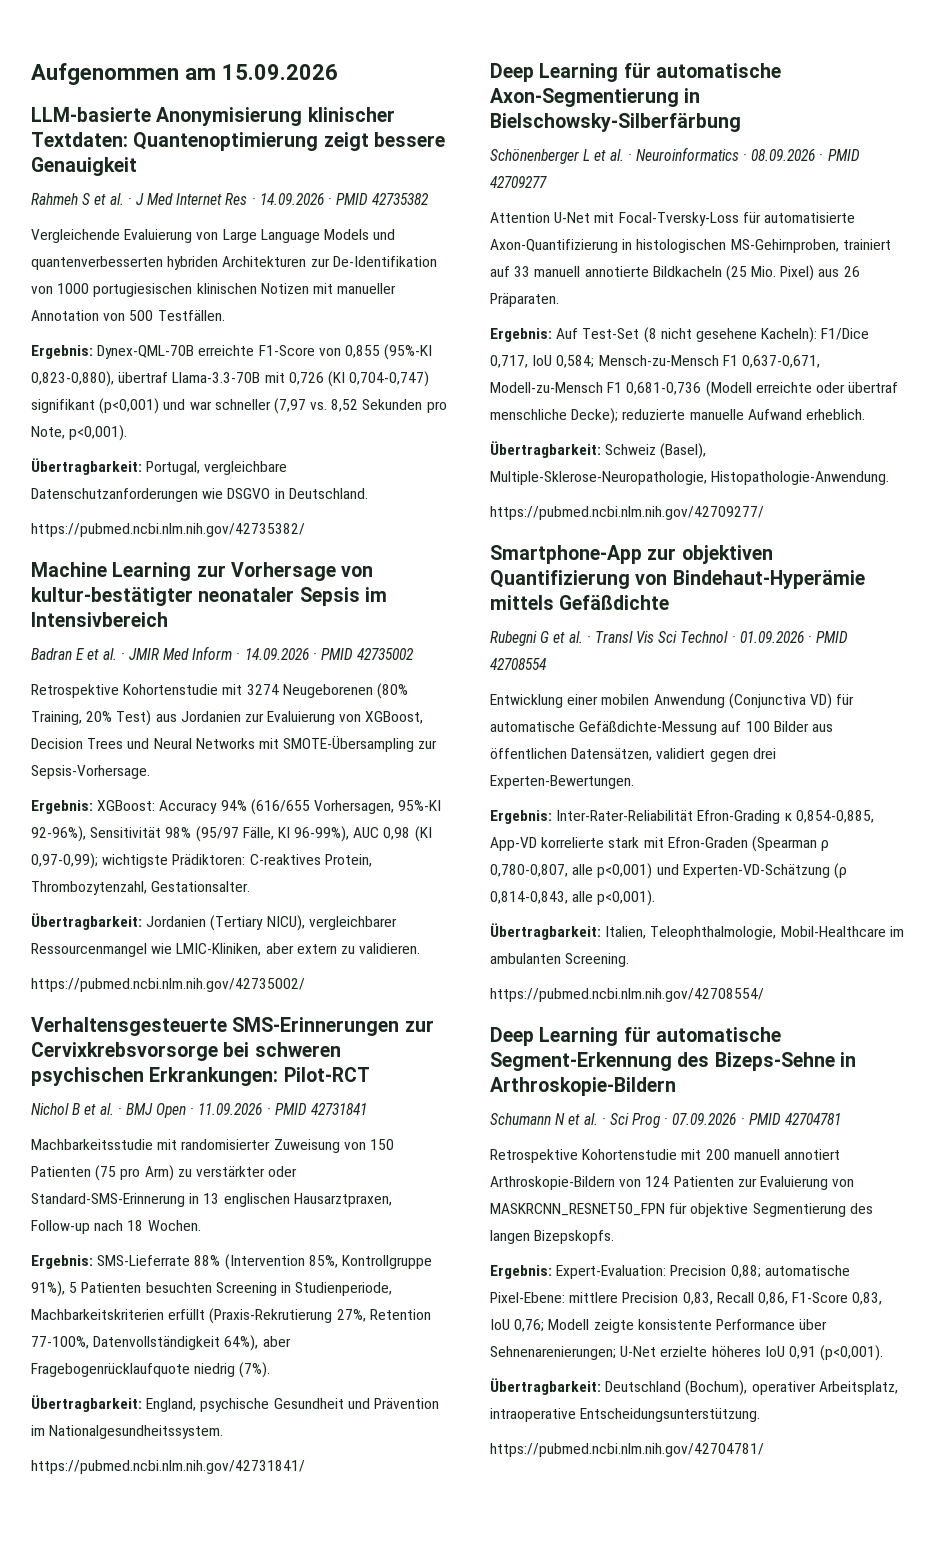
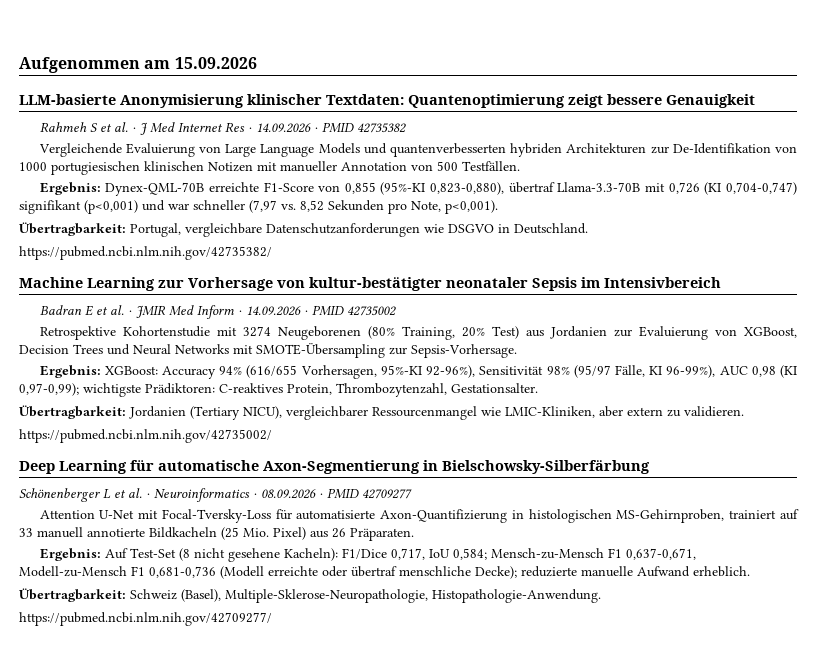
- Verhaltensgesteuerte SMS-Erinnerungen zur Cervixkrebsvorsorge bei schweren psychischen Erkrankungen: Pilot-RCT
- Nichol B et al. · BMJ Open · 11.09.2026 · PMID 42731841
- Machbarkeitsstudie mit randomisierter Zuweisung von 150 Patienten (75 pro Arm) zu verstärkter oder Standard-SMS-Erinnerung in 13 englischen Hausarztpraxen, Follow-up nach 18 Wochen.
- Ergebnis: SMS-Lieferrate 88% (Intervention 85%, Kontrollgruppe 91%), 5 Patienten besuchten Screening in Studienperiode, Machbarkeitskriterien erfüllt (Praxis-Rekrutierung 27%, Retention 77-100%, Datenvollständigkeit 64%), aber Fragebogenrücklaufquote niedrig (7%).
- Übertragbarkeit: England, psychische Gesundheit und Prävention im Nationalgesundheitssystem.
- https://pubmed.ncbi.nlm.nih.gov/42731841/
- Smartphone-App zur objektiven Quantifizierung von Bindehaut-Hyperämie mittels Gefäßdichte
- Rubegni G et al. · Transl Vis Sci Technol · 01.09.2026 · PMID 42708554
- Entwicklung einer mobilen Anwendung (Conjunctiva VD) für automatische Gefäßdichte-Messung auf 100 Bilder aus öffentlichen Datensätzen, validiert gegen drei Experten-Bewertungen.
- Ergebnis: Inter-Rater-Reliabilität Efron-Grading κ 0,854-0,885, App-VD korrelierte stark mit Efron-Graden (Spearman ρ 0,780-0,807, alle p<0,001) und Experten-VD-Schätzung (ρ 0,814-0,843, alle p<0,001).
- Übertragbarkeit: Italien, Teleophthalmologie, Mobil-Healthcare im ambulanten Screening.
- https://pubmed.ncbi.nlm.nih.gov/42708554/
- Deep Learning für automatische Segment-Erkennung des Bizeps-Sehne in Arthroskopie-Bildern
- Schumann N et al. · Sci Prog · 07.09.2026 · PMID 42704781
- Retrospektive Kohortenstudie mit 200 manuell annotiert Arthroskopie-Bildern von 124 Patienten zur Evaluierung von MASKRCNN_RESNET50_FPN für objektive Segmentierung des langen Bizepskopfs.
- Ergebnis: Expert-Evaluation: Precision 0,88; automatische Pixel-Ebene: mittlere Precision 0,83, Recall 0,86, F1-Score 0,83, IoU 0,76; Modell zeigte konsistente Performance über Sehnenarenierungen; U-Net erzielte höheres IoU 0,91 (p<0,001).
- Übertragbarkeit: Deutschland (Bochum), operativer Arbeitsplatz, intraoperative Entscheidungsunterstützung.
- https://pubmed.ncbi.nlm.nih.gov/42704781/

